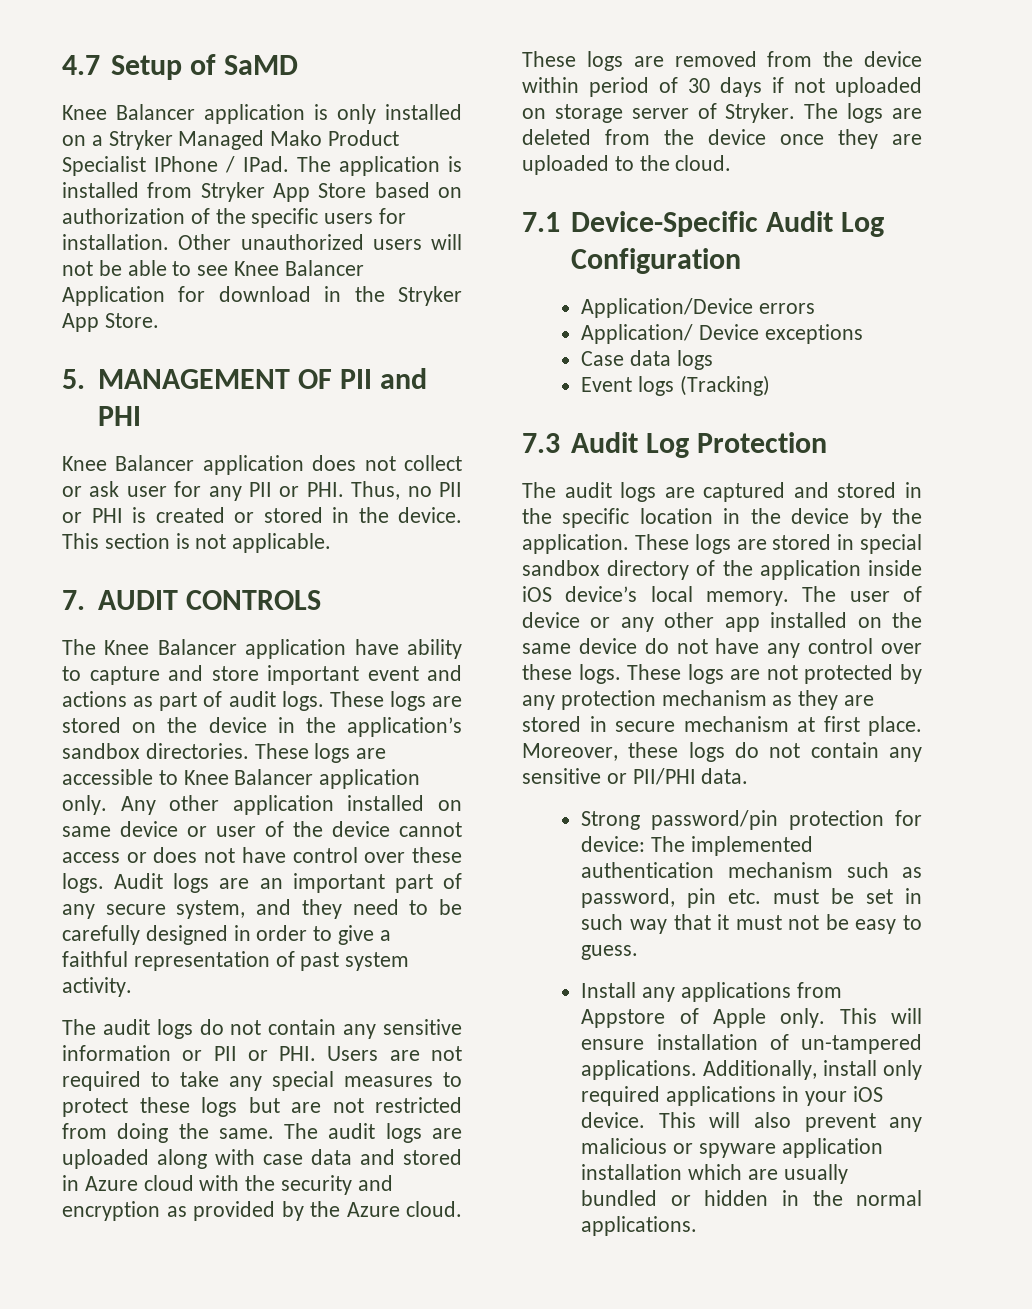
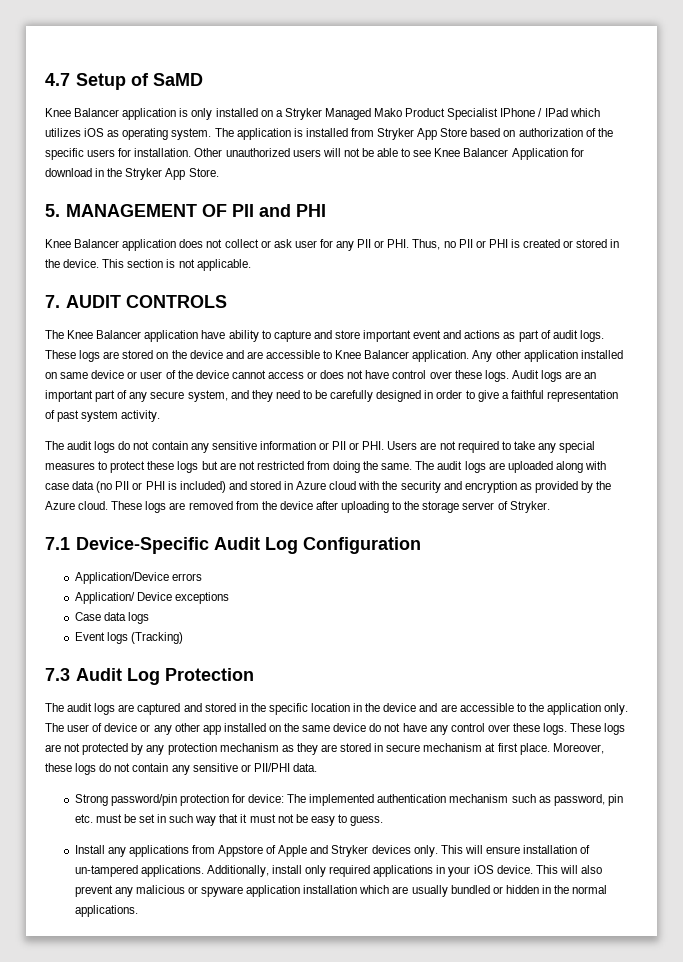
- Knee Balancer application is only installed on a Stryker Managed Mako Product Specialist IPhone / IPad.
+ Knee Balancer application is only installed on a Stryker Managed Mako Product Specialist IPhone / IPad which utilizes iOS as operating system.
- These logs are stored on the device in the application’s sandbox directories. These logs are accessible to Knee Balancer application only.
+ These logs are stored on the device and are accessible to Knee Balancer application.
- The audit logs are uploaded along with case data and stored in Azure cloud with the security and encryption as provided by the Azure cloud.
+ The audit logs are uploaded along with case data (no PII or PHI is included) and stored in Azure cloud with the security and encryption as provided by the Azure cloud.
- These logs are removed from the device within period of 30 days if not uploaded on storage server of Stryker. The logs are deleted from the device once they are uploaded to the cloud.
+ These logs are removed from the device after uploading to the storage server of Stryker.
- The audit logs are captured and stored in the specific location in the device by the application. These logs are stored in special sandbox directory of the application inside iOS device’s local memory.
+ The audit logs are captured and stored in the specific location in the device and are accessible to the application only.
- Install any applications from Appstore of Apple only.
+ Install any applications from Appstore of Apple and Stryker devices only.

